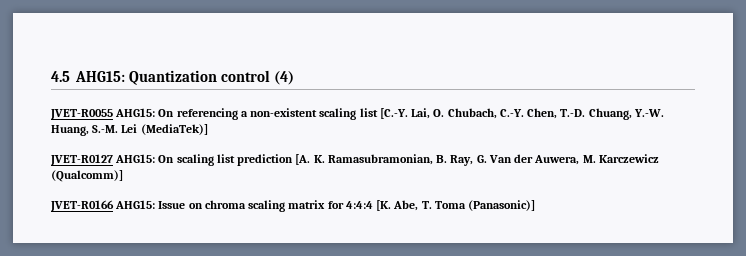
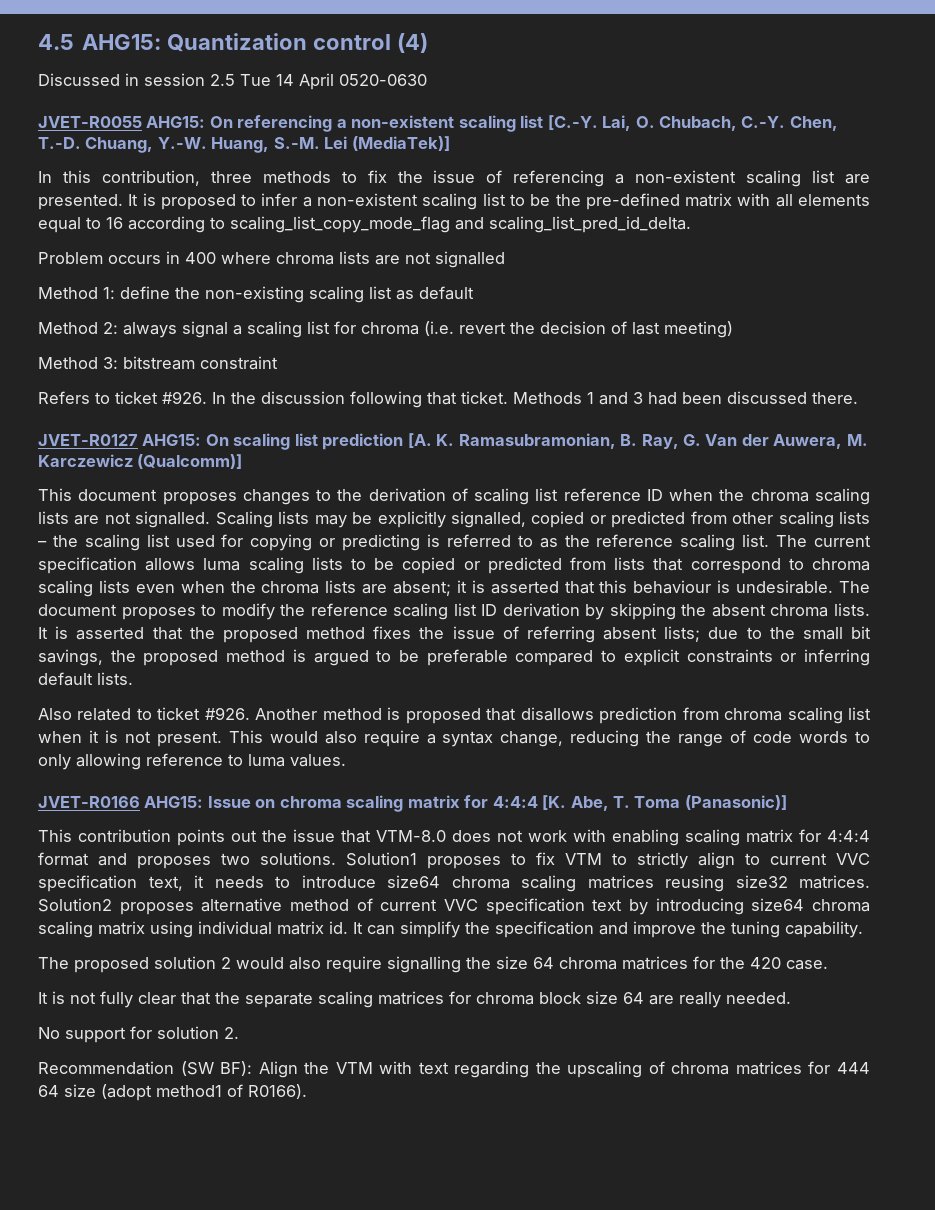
+ Discussed in session 2.5 Tue 14 April 0520-0630
+ In this contribution, three methods to fix the issue of referencing a non-existent scaling list are presented. It is proposed to infer a non-existent scaling list to be the pre-defined matrix with all elements equal to 16 according to scaling_list_copy_mode_flag and scaling_list_pred_id_delta.
+ Problem occurs in 400 where chroma lists are not signalled
+ Method 1: define the non-existing scaling list as default
+ Method 2: always signal a scaling list for chroma (i.e. revert the decision of last meeting)
+ Method 3: bitstream constraint
+ Refers to ticket #926. In the discussion following that ticket. Methods 1 and 3 had been discussed there.
+ This document proposes changes to the derivation of scaling list reference ID when the chroma scaling lists are not signalled. Scaling lists may be explicitly signalled, copied or predicted from other scaling lists – the scaling list used for copying or predicting is referred to as the reference scaling list. The current specification allows luma scaling lists to be copied or predicted from lists that correspond to chroma scaling lists even when the chroma lists are absent; it is asserted that this behaviour is undesirable. The document proposes to modify the reference scaling list ID derivation by skipping the absent chroma lists. It is asserted that the proposed method fixes the issue of referring absent lists; due to the small bit savings, the proposed method is argued to be preferable compared to explicit constraints or inferring default lists.
+ Also related to ticket #926. Another method is proposed that disallows prediction from chroma scaling list when it is not present. This would also require a syntax change, reducing the range of code words to only allowing reference to luma values.
+ This contribution points out the issue that VTM-8.0 does not work with enabling scaling matrix for 4:4:4 format and proposes two solutions. Solution1 proposes to fix VTM to strictly align to current VVC specification text, it needs to introduce size64 chroma scaling matrices reusing size32 matrices. Solution2 proposes alternative method of current VVC specification text by introducing size64 chroma scaling matrix using individual matrix id. It can simplify the specification and improve the tuning capability.
+ The proposed solution 2 would also require signalling the size 64 chroma matrices for the 420 case.
+ It is not fully clear that the separate scaling matrices for chroma block size 64 are really needed.
+ No support for solution 2.
+ Recommendation (SW BF): Align the VTM with text regarding the upscaling of chroma matrices for 444 64 size (adopt method1 of R0166).

